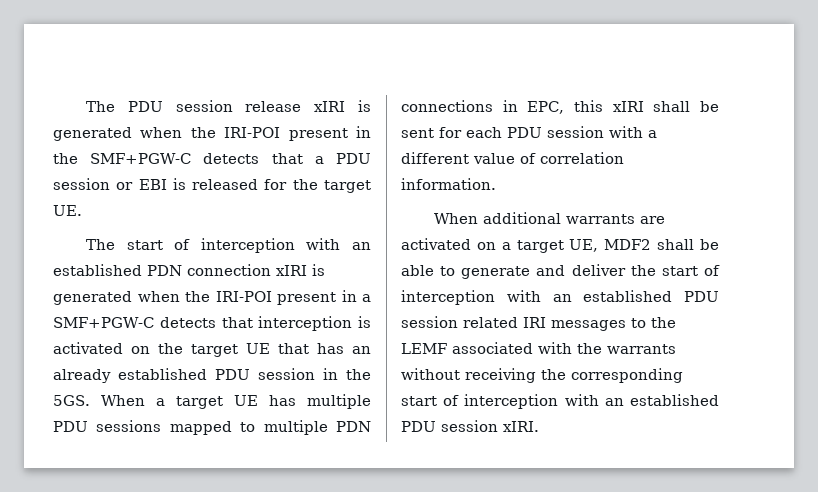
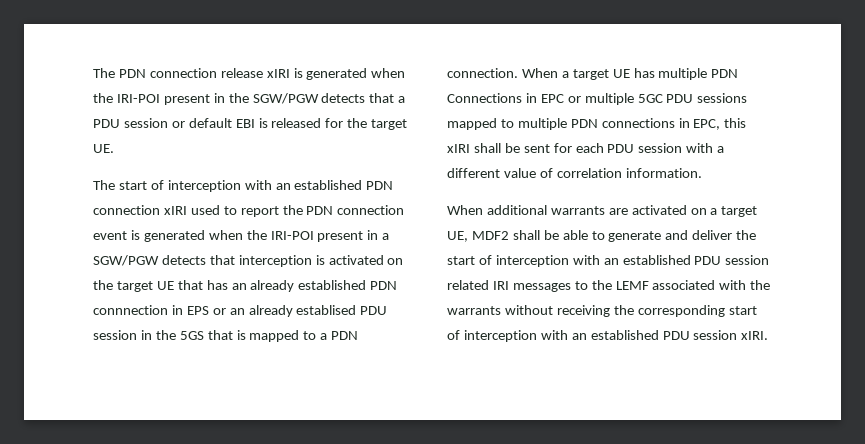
- The PDU session release xIRI is generated when the IRI-POI present in the SMF+PGW-C detects that a PDU session or EBI is released for the target UE.
+ The PDN connection release xIRI is generated when the IRI-POI present in the SGW/PGW detects that a PDU session or default EBI is released for the target UE.
- The start of interception with an established PDN connection xIRI is generated when the IRI-POI present in a SMF+PGW-C detects that interception is activated on the target UE that has an already established PDU session in the 5GS.
+ The start of interception with an established PDN connection xIRI used to report the PDN connection event is generated when the IRI-POI present in a SGW/PGW detects that interception is activated on the target UE that has an already established PDN connnection in EPS or an already establised PDU session in the 5GS that is mapped to a PDN connection.
- When a target UE has multiple PDU sessions mapped to multiple PDN connections in EPC, this xIRI shall be sent for each PDU session with a different value of correlation information.
+ When a target UE has multiple PDN Connections in EPC or multiple 5GC PDU sessions mapped to multiple PDN connections in EPC, this xIRI shall be sent for each PDU session with a different value of correlation information.

